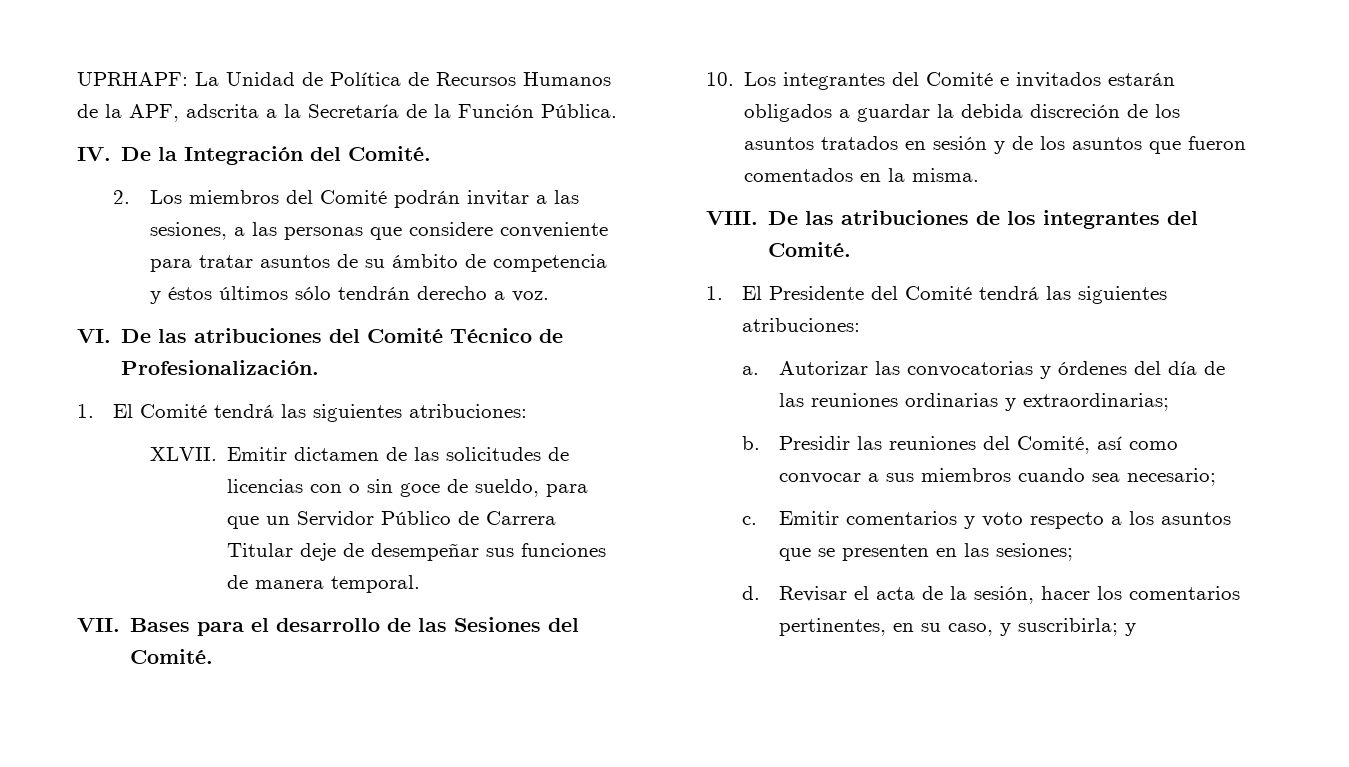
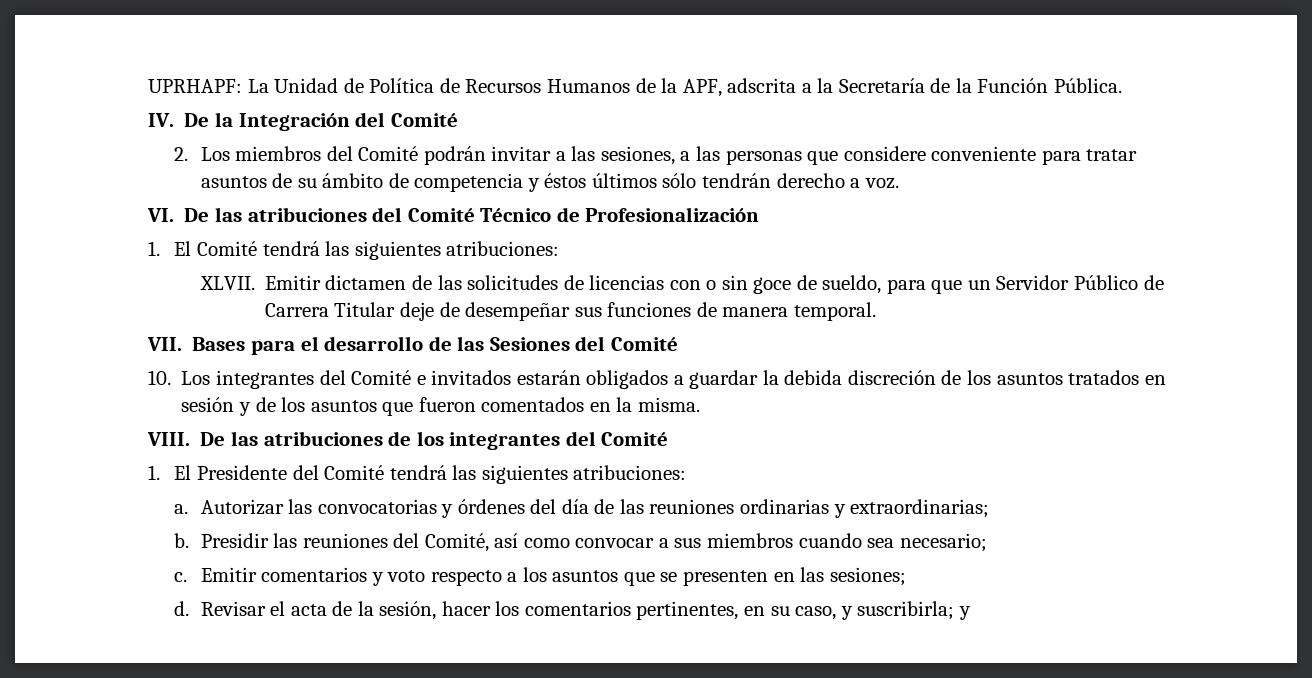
- IV. De la Integración del Comité.
+ IV. De la Integración del Comité
- VI. De las atribuciones del Comité Técnico de Profesionalización.
+ VI. De las atribuciones del Comité Técnico de Profesionalización
- VII. Bases para el desarrollo de las Sesiones del Comité.
+ VII. Bases para el desarrollo de las Sesiones del Comité
- De las atribuciones de los integrantes del Comité.
+ De las atribuciones de los integrantes del Comité

